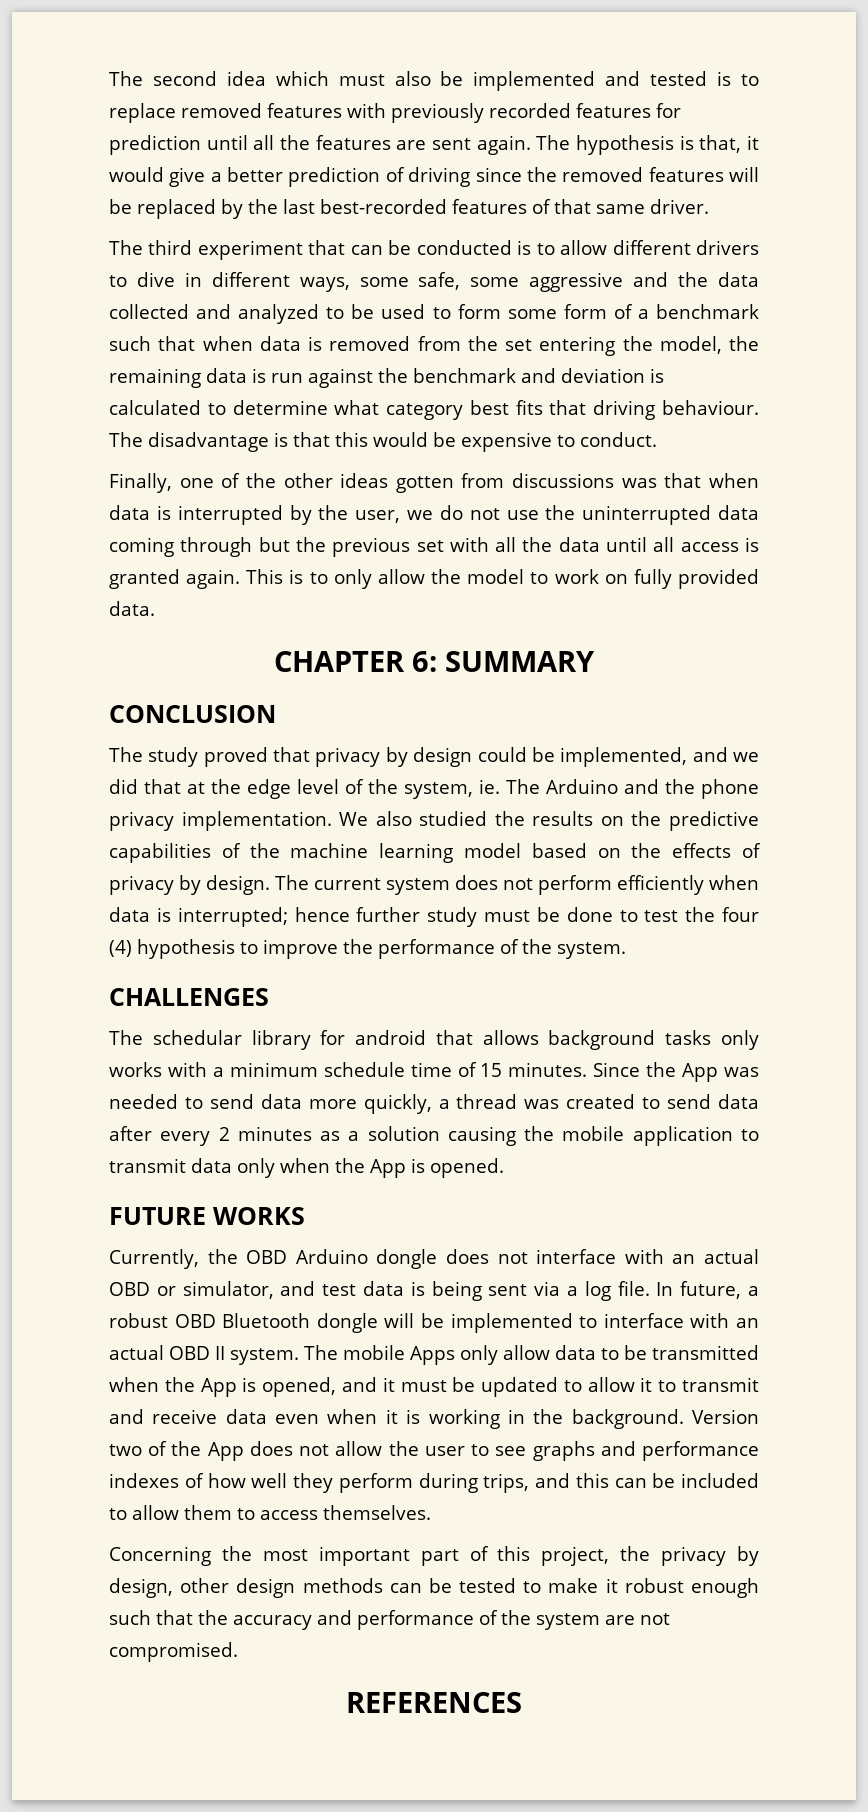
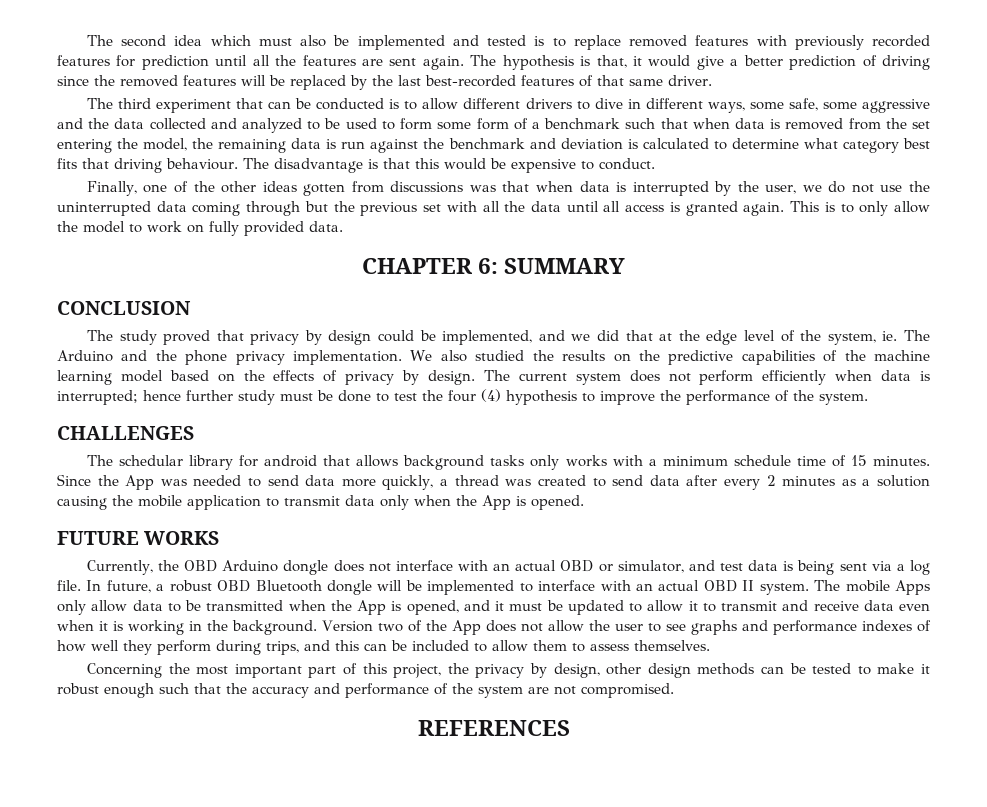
- Version two of the App does not allow the user to see graphs and performance indexes of how well they perform during trips, and this can be included to allow them to access themselves.
+ Version two of the App does not allow the user to see graphs and performance indexes of how well they perform during trips, and this can be included to allow them to assess themselves.

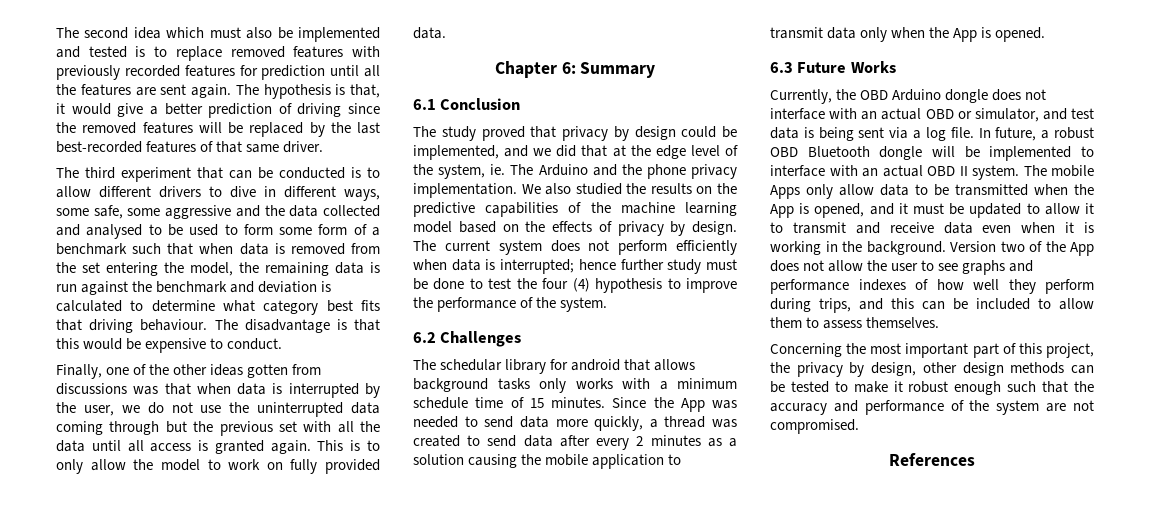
- The third experiment that can be conducted is to allow different drivers to dive in different ways, some safe, some aggressive and the data collected and analyzed to be used to form some form of a benchmark such that when data is removed from the set entering the model, the remaining data is run against the benchmark and deviation is calculated to determine what category best fits that driving behaviour.
+ The third experiment that can be conducted is to allow different drivers to dive in different ways, some safe, some aggressive and the data collected and analysed to be used to form some form of a benchmark such that when data is removed from the set entering the model, the remaining data is run against the benchmark and deviation is calculated to determine what category best fits that driving behaviour.
- CHAPTER 6: SUMMARY
- CONCLUSION
+ Chapter 6: Summary
+ 6.1 Conclusion
- CHALLENGES
+ 6.2 Challenges
- FUTURE WORKS
+ 6.3 Future Works
- REFERENCES
+ References

